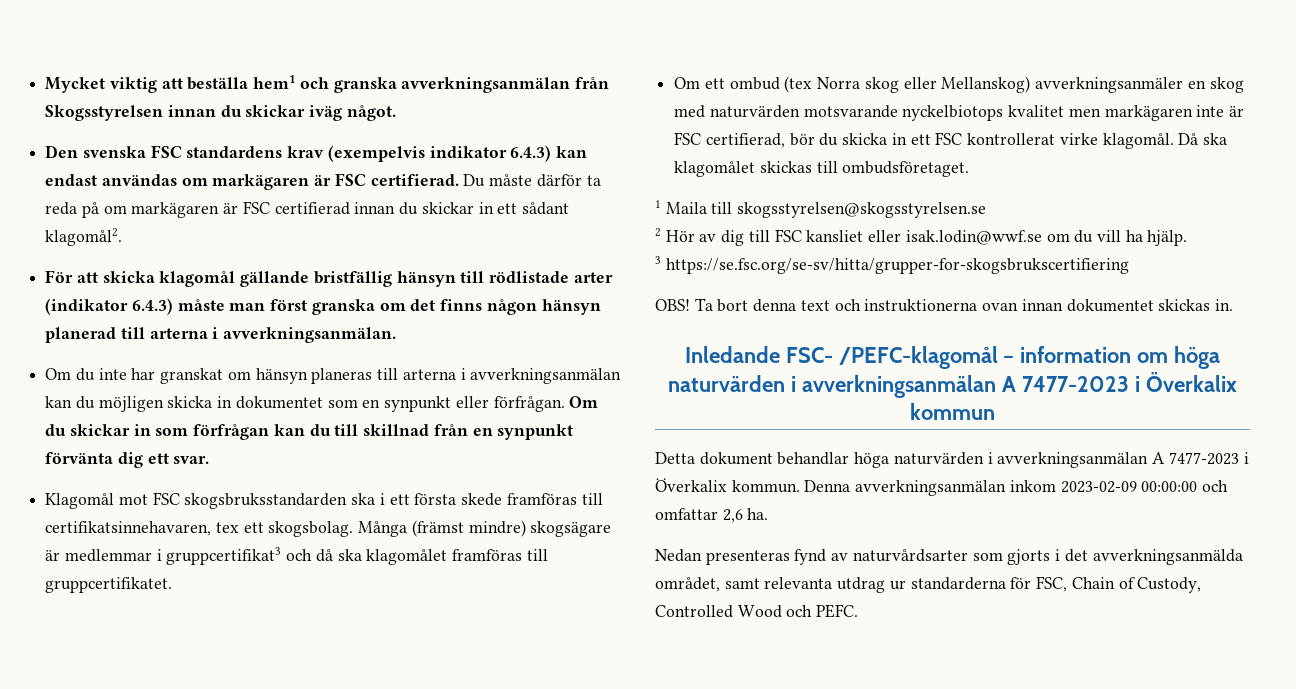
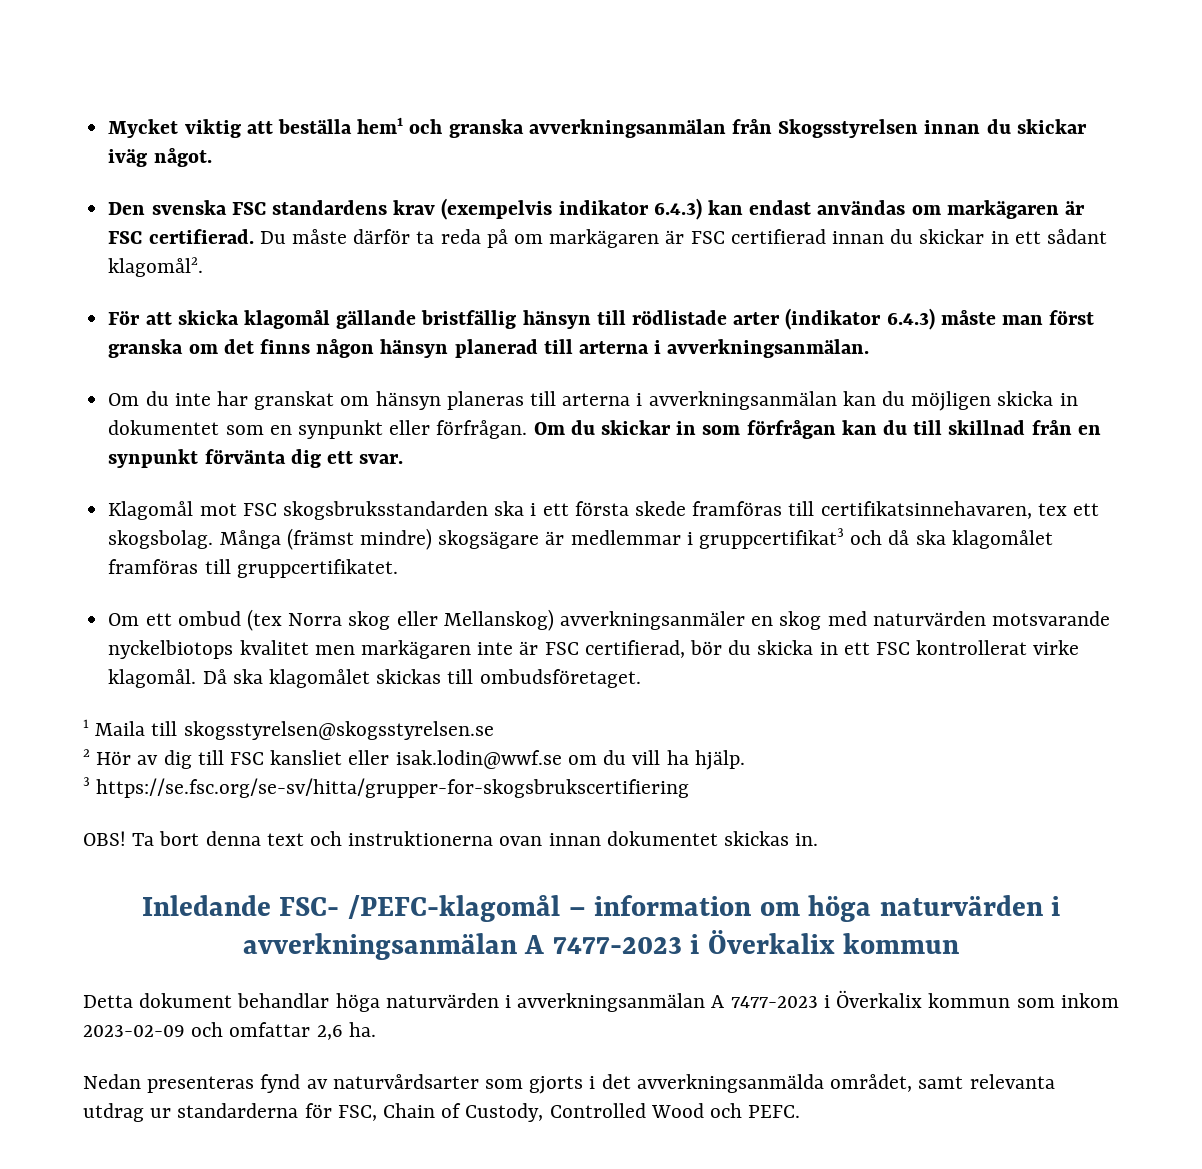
- Detta dokument behandlar höga naturvärden i avverkningsanmälan A 7477-2023 i Överkalix kommun. Denna avverkningsanmälan inkom 2023-02-09 00:00:00 och omfattar 2,6 ha.
+ Detta dokument behandlar höga naturvärden i avverkningsanmälan A 7477-2023 i Överkalix kommun som inkom 2023-02-09 och omfattar 2,6 ha.

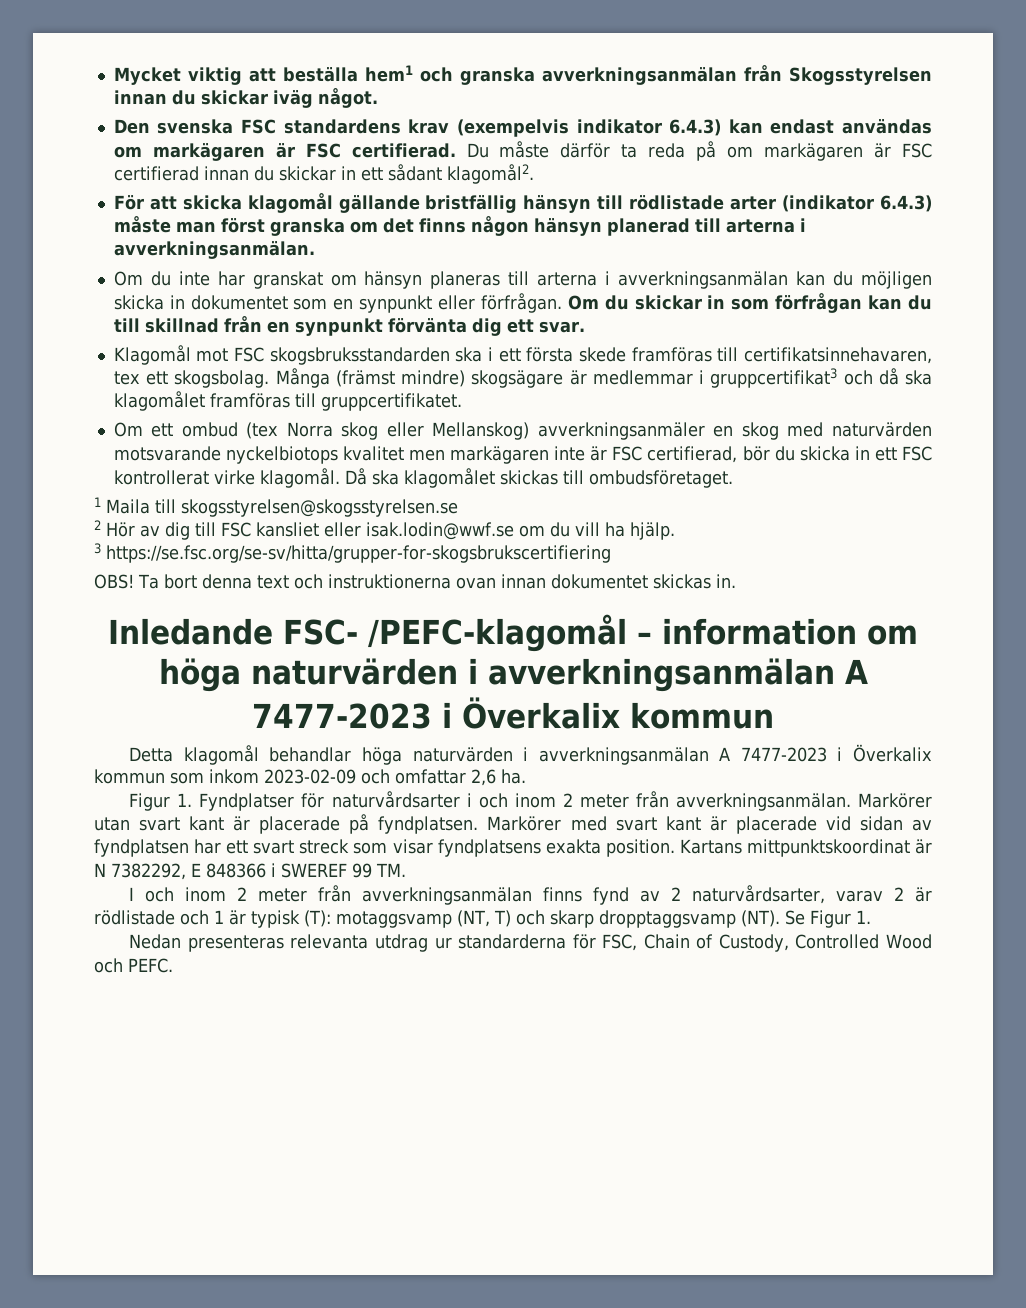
- Detta dokument behandlar höga naturvärden i avverkningsanmälan A 7477-2023 i Överkalix kommun som inkom 2023-02-09 och omfattar 2,6 ha.
+ Detta klagomål behandlar höga naturvärden i avverkningsanmälan A 7477-2023 i Överkalix kommun som inkom 2023-02-09 och omfattar 2,6 ha.
- Nedan presenteras fynd av naturvårdsarter som gjorts i det avverkningsanmälda området, samt relevanta utdrag ur standarderna för FSC, Chain of Custody, Controlled Wood och PEFC.
+ Figur 1. Fyndplatser för naturvårdsarter i och inom 2 meter från avverkningsanmälan. Markörer utan svart kant är placerade på fyndplatsen. Markörer med svart kant är placerade vid sidan av fyndplatsen har ett svart streck som visar fyndplatsens exakta position. Kartans mittpunktskoordinat är N 7382292, E 848366 i SWEREF 99 TM.
+ I och inom 2 meter från avverkningsanmälan finns fynd av 2 naturvårdsarter, varav 2 är rödlistade och 1 är typisk (T): motaggsvamp (NT, T) och skarp dropptaggsvamp (NT). Se Figur 1.
+ Nedan presenteras relevanta utdrag ur standarderna för FSC, Chain of Custody, Controlled Wood och PEFC.

